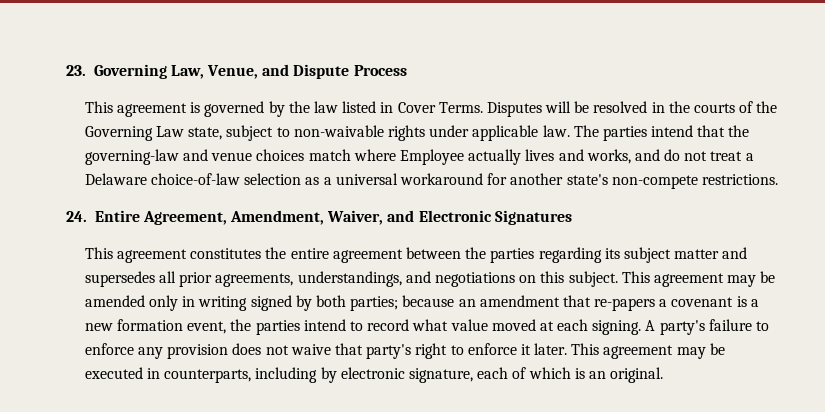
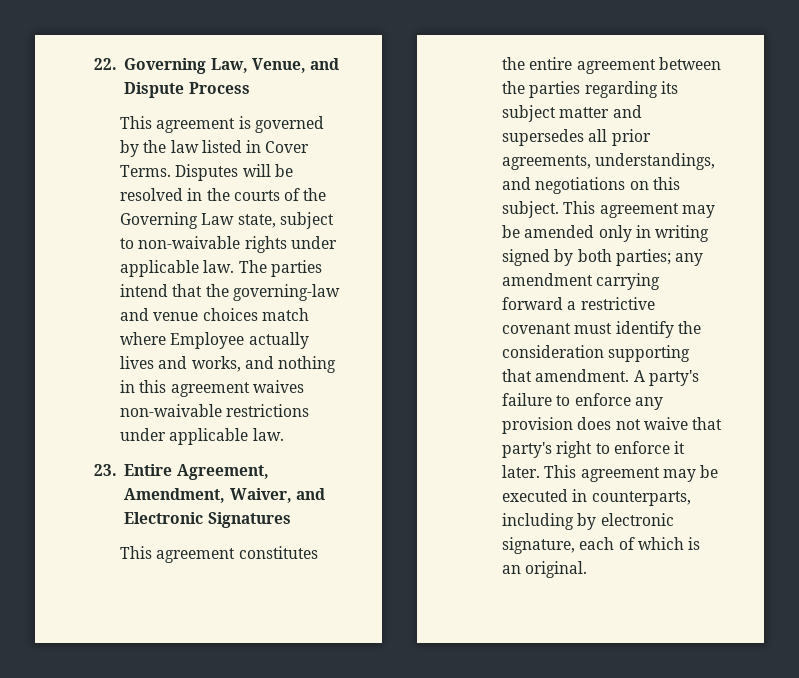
- 23. Governing Law, Venue, and Dispute Process
+ 22. Governing Law, Venue, and Dispute Process
- The parties intend that the governing-law and venue choices match where Employee actually lives and works, and do not treat a Delaware choice-of-law selection as a universal workaround for another state's non-compete restrictions.
- 24. Entire Agreement, Amendment, Waiver, and Electronic Signatures
+ The parties intend that the governing-law and venue choices match where Employee actually lives and works, and nothing in this agreement waives non-waivable restrictions under applicable law.
+ 23. Entire Agreement, Amendment, Waiver, and Electronic Signatures
- This agreement may be amended only in writing signed by both parties; because an amendment that re-papers a covenant is a new formation event, the parties intend to record what value moved at each signing.
+ This agreement may be amended only in writing signed by both parties; any amendment carrying forward a restrictive covenant must identify the consideration supporting that amendment.

